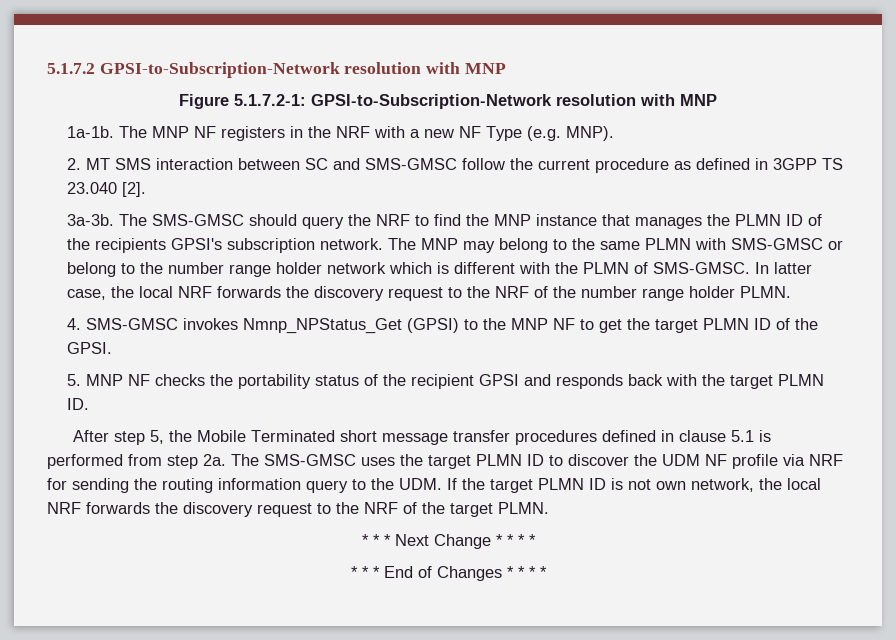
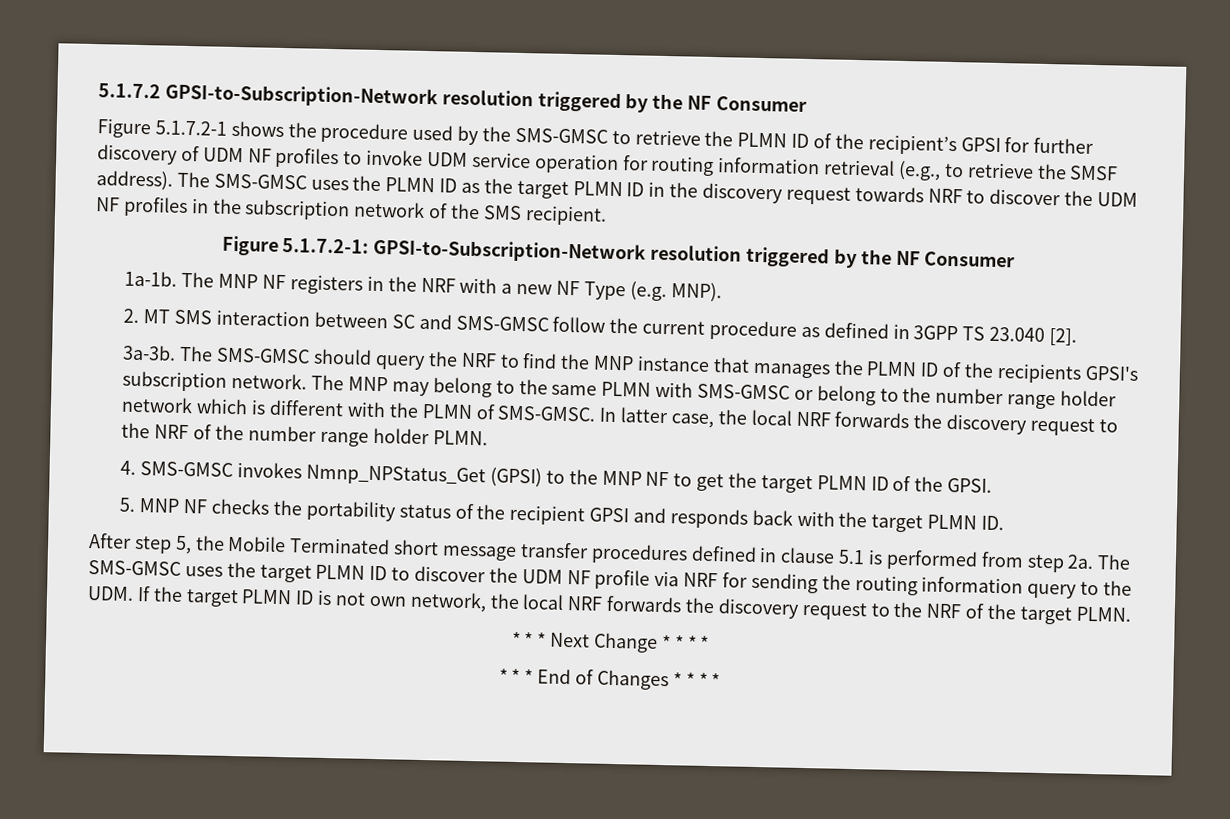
- 5.1.7.2 GPSI-to-Subscription-Network resolution with MNP
+ 5.1.7.2 GPSI-to-Subscription-Network resolution triggered by the NF Consumer
+ Figure 5.1.7.2-1 shows the procedure used by the SMS-GMSC to retrieve the PLMN ID of the recipient’s GPSI for further discovery of UDM NF profiles to invoke UDM service operation for routing information retrieval (e.g., to retrieve the SMSF address). The SMS-GMSC uses the PLMN ID as the target PLMN ID in the discovery request towards NRF to discover the UDM NF profiles in the subscription network of the SMS recipient.
- Figure 5.1.7.2-1: GPSI-to-Subscription-Network resolution with MNP
+ Figure 5.1.7.2-1: GPSI-to-Subscription-Network resolution triggered by the NF Consumer

